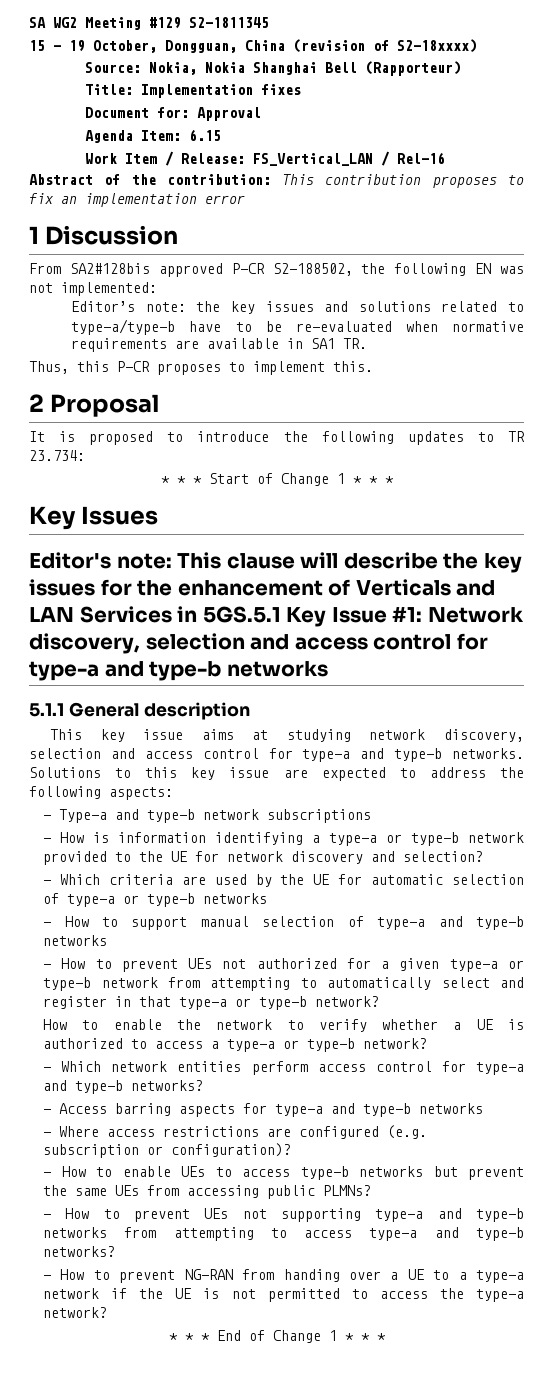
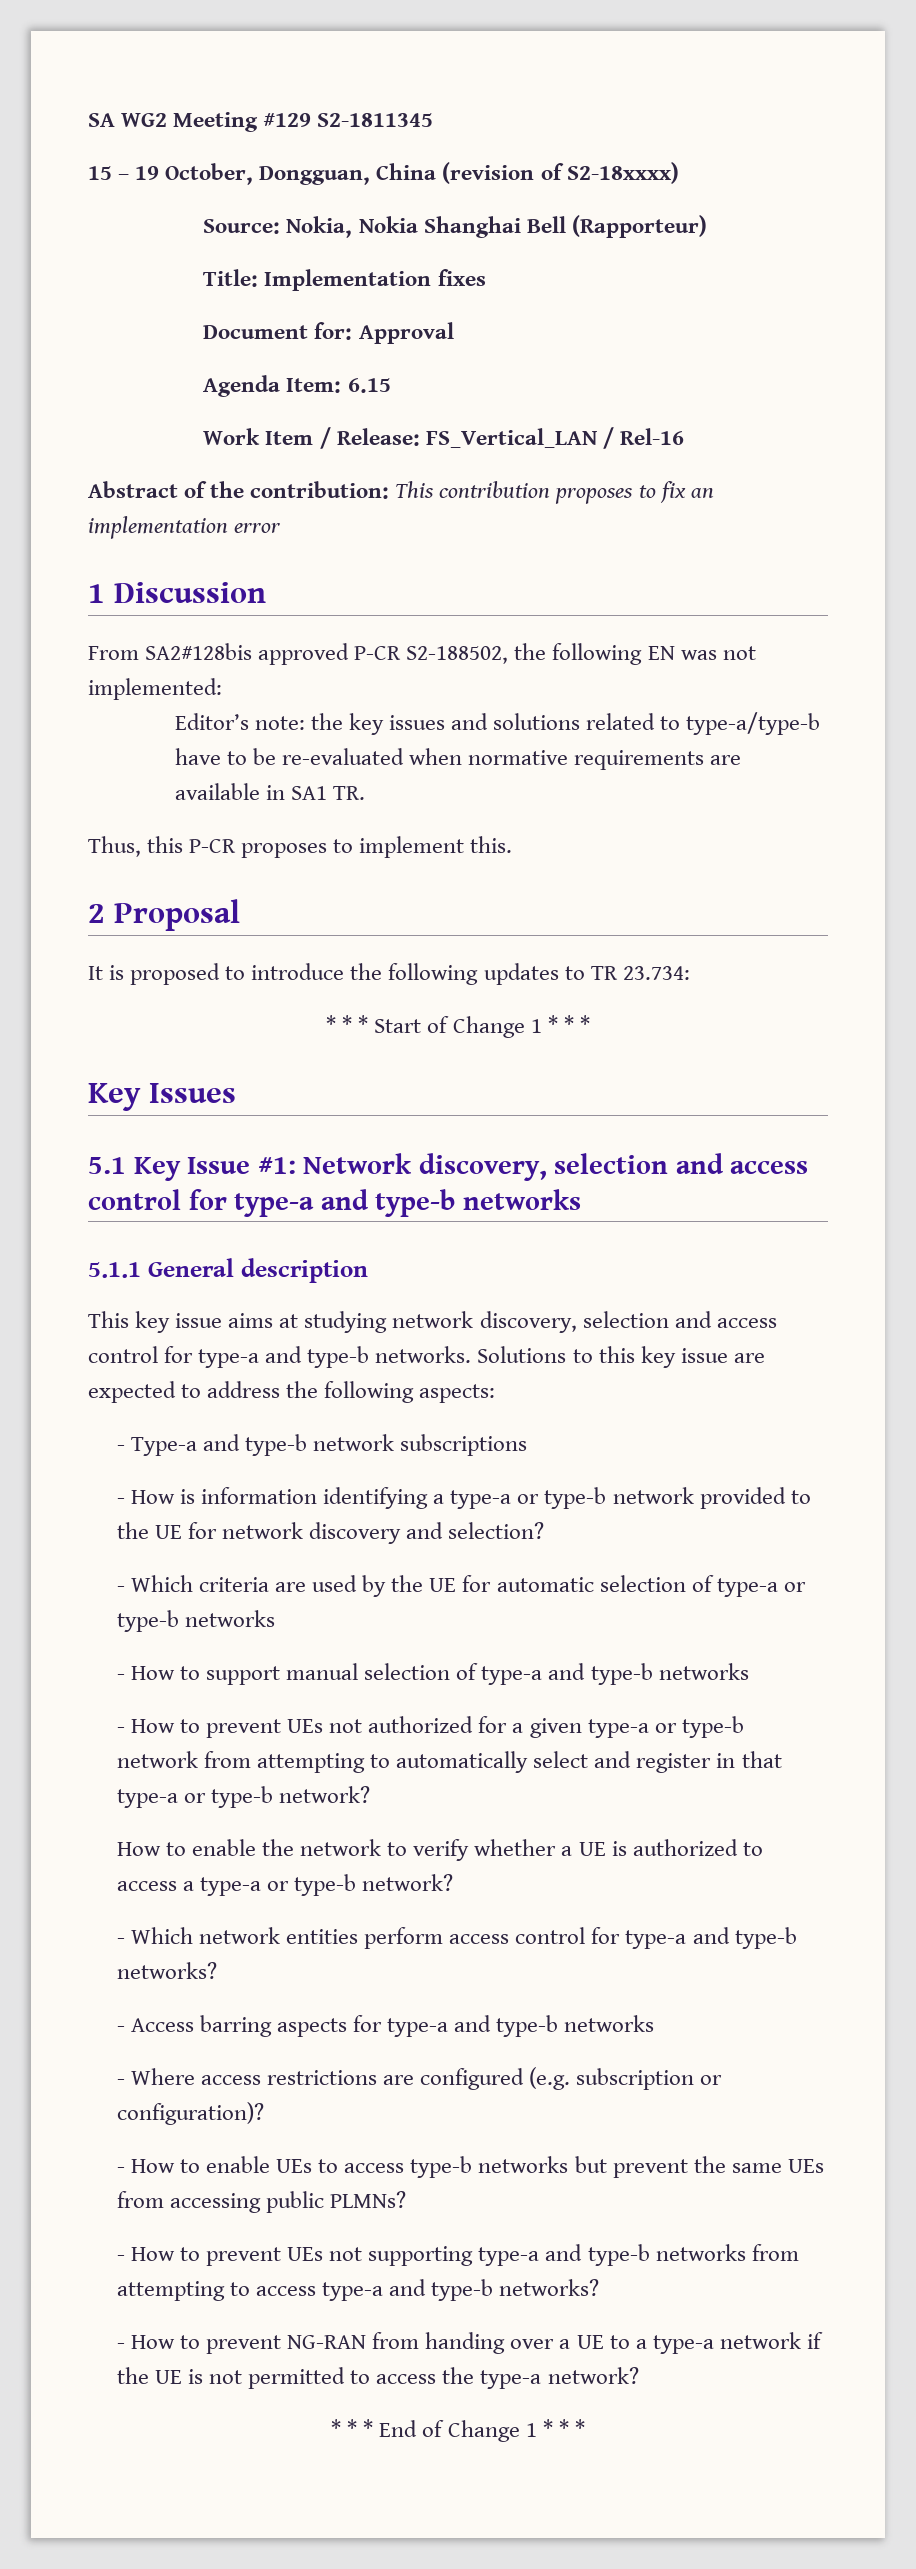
- Editor's note: This clause will describe the key issues for the enhancement of Verticals and LAN Services in 5GS.5.1 Key Issue #1: Network discovery, selection and access control for type-a and type-b networks
+ 5.1 Key Issue #1: Network discovery, selection and access control for type-a and type-b networks

